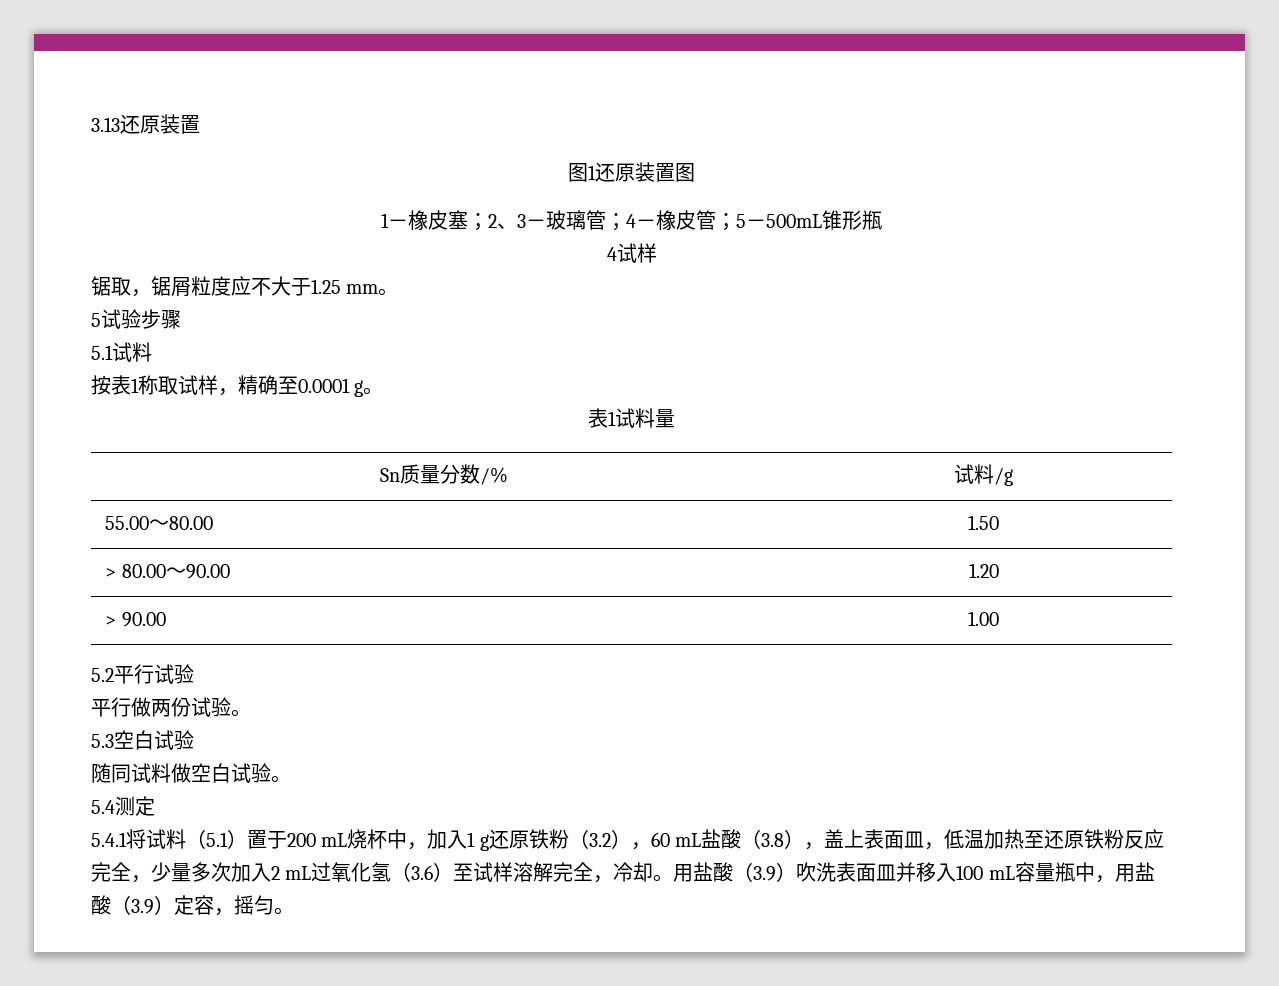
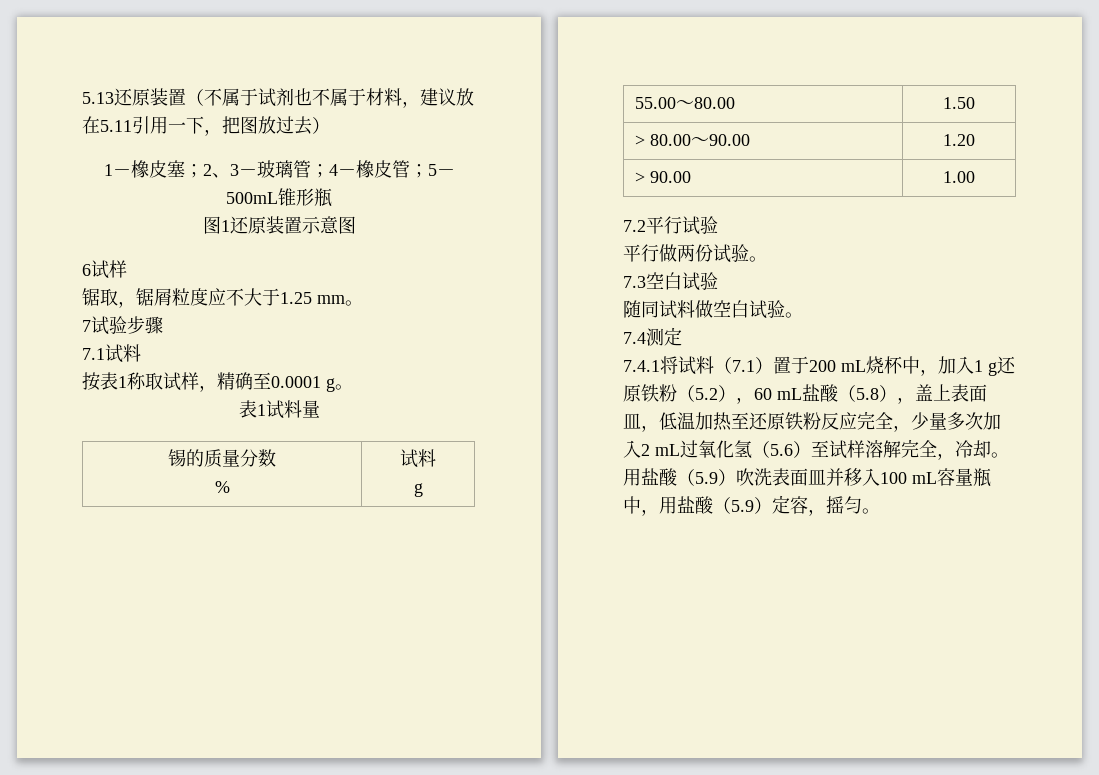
- 3.13还原装置
- 图1还原装置图
+ 5.13还原装置（不属于试剂也不属于材料，建议放在5.11引用一下，把图放过去）
- 4试样
+ 图1还原装置示意图
+ 6试样
- 5试验步骤
+ 7试验步骤
- 5.1试料
+ 7.1试料
- Sn质量分数/% | 试料/g
+ 锡的质量分数
+ % | 试料
+ g
- 5.2平行试验
+ 7.2平行试验
- 5.3空白试验
+ 7.3空白试验
- 5.4测定
+ 7.4测定
- 5.4.1将试料（5.1）置于200 mL烧杯中，加入1 g还原铁粉（3.2），60 mL盐酸（3.8），盖上表面皿，低温加热至还原铁粉反应完全，少量多次加入2 mL过氧化氢（3.6）至试样溶解完全，冷却。
+ 7.4.1将试料（7.1）置于200 mL烧杯中，加入1 g还原铁粉（5.2），60 mL盐酸（5.8），盖上表面皿，低温加热至还原铁粉反应完全，少量多次加入2 mL过氧化氢（5.6）至试样溶解完全，冷却。
- 用盐酸（3.9）吹洗表面皿并移入100 mL容量瓶中，用盐酸（3.9）定容，摇匀。
+ 用盐酸（5.9）吹洗表面皿并移入100 mL容量瓶中，用盐酸（5.9）定容，摇匀。

